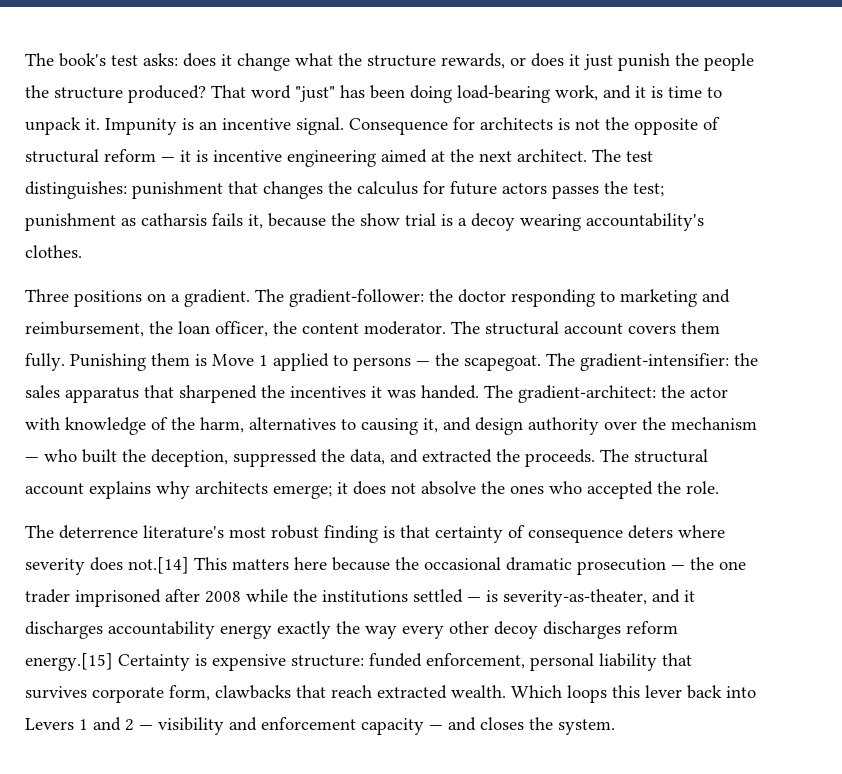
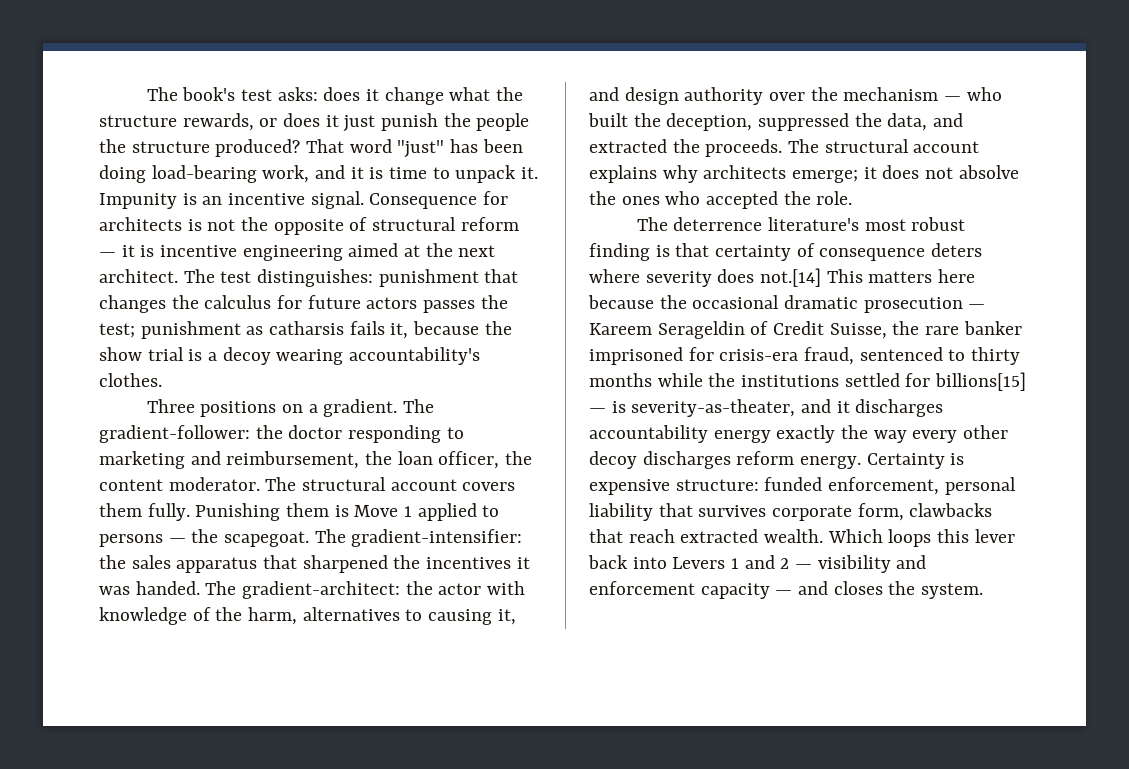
- The deterrence literature's most robust finding is that certainty of consequence deters where severity does not.[14] This matters here because the occasional dramatic prosecution — the one trader imprisoned after 2008 while the institutions settled — is severity-as-theater, and it discharges accountability energy exactly the way every other decoy discharges reform energy.[15] Certainty is expensive structure:
+ The deterrence literature's most robust finding is that certainty of consequence deters where severity does not.[14] This matters here because the occasional dramatic prosecution — Kareem Serageldin of Credit Suisse, the rare banker imprisoned for crisis-era fraud, sentenced to thirty months while the institutions settled for billions[15] — is severity-as-theater, and it discharges accountability energy exactly the way every other decoy discharges reform energy. Certainty is expensive structure:

